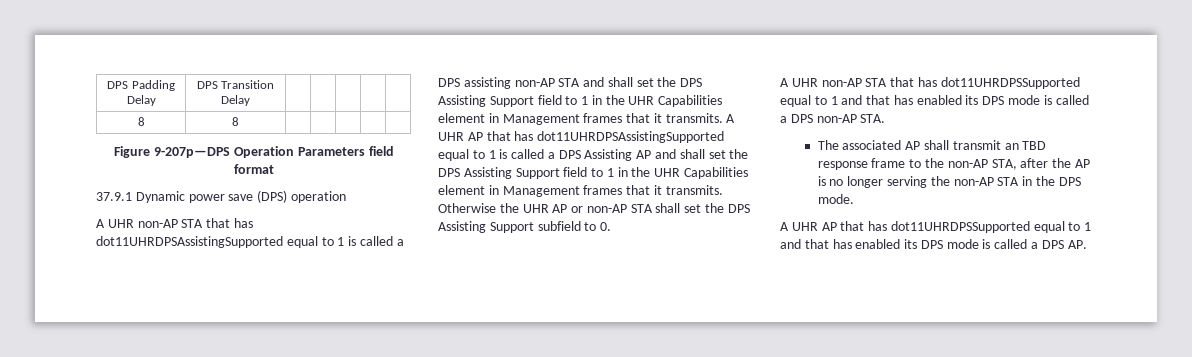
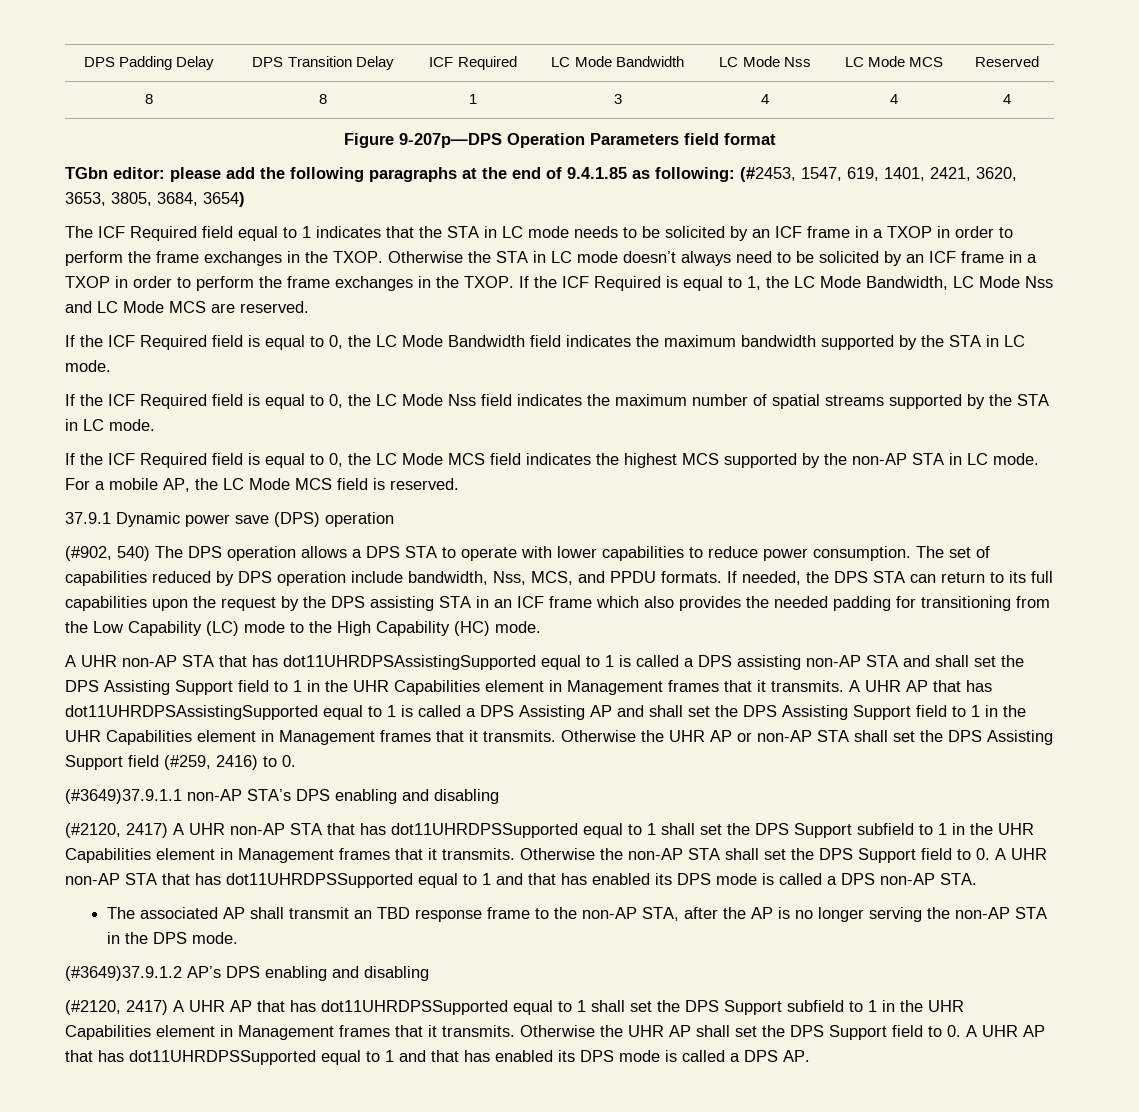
- DPS Padding Delay | DPS Transition Delay | | | | |
- 8 | 8 | | | | |
+ DPS Padding Delay | DPS Transition Delay | ICF Required | LC Mode Bandwidth | LC Mode Nss | LC Mode MCS | Reserved
+ 8 | 8 | 1 | 3 | 4 | 4 | 4
+ TGbn editor: please add the following paragraphs at the end of 9.4.1.85 as following: (#2453, 1547, 619, 1401, 2421, 3620, 3653, 3805, 3684, 3654)
+ The ICF Required field equal to 1 indicates that the STA in LC mode needs to be solicited by an ICF frame in a TXOP in order to perform the frame exchanges in the TXOP. Otherwise the STA in LC mode doesn’t always need to be solicited by an ICF frame in a TXOP in order to perform the frame exchanges in the TXOP. If the ICF Required is equal to 1, the LC Mode Bandwidth, LC Mode Nss and LC Mode MCS are reserved.
+ If the ICF Required field is equal to 0, the LC Mode Bandwidth field indicates the maximum bandwidth supported by the STA in LC mode.
+ If the ICF Required field is equal to 0, the LC Mode Nss field indicates the maximum number of spatial streams supported by the STA in LC mode.
+ If the ICF Required field is equal to 0, the LC Mode MCS field indicates the highest MCS supported by the non-AP STA in LC mode. For a mobile AP, the LC Mode MCS field is reserved.
+ (#902, 540) The DPS operation allows a DPS STA to operate with lower capabilities to reduce power consumption. The set of capabilities reduced by DPS operation include bandwidth, Nss, MCS, and PPDU formats. If needed, the DPS STA can return to its full capabilities upon the request by the DPS assisting STA in an ICF frame which also provides the needed padding for transitioning from the Low Capability (LC) mode to the High Capability (HC) mode.
- Otherwise the UHR AP or non-AP STA shall set the DPS Assisting Support subfield to 0.
+ Otherwise the UHR AP or non-AP STA shall set the DPS Assisting Support field (#259, 2416) to 0.
- A UHR non-AP STA that has dot11UHRDPSSupported equal to 1 and that has enabled its DPS mode is called a DPS non-AP STA.
+ (#3649)37.9.1.1 non-AP STA’s DPS enabling and disabling
+ (#2120, 2417) A UHR non-AP STA that has dot11UHRDPSSupported equal to 1 shall set the DPS Support subfield to 1 in the UHR Capabilities element in Management frames that it transmits. Otherwise the non-AP STA shall set the DPS Support field to 0. A UHR non-AP STA that has dot11UHRDPSSupported equal to 1 and that has enabled its DPS mode is called a DPS non-AP STA.
- A UHR AP that has dot11UHRDPSSupported equal to 1 and that has enabled its DPS mode is called a DPS AP.
+ (#3649)37.9.1.2 AP’s DPS enabling and disabling
+ (#2120, 2417) A UHR AP that has dot11UHRDPSSupported equal to 1 shall set the DPS Support subfield to 1 in the UHR Capabilities element in Management frames that it transmits. Otherwise the UHR AP shall set the DPS Support field to 0. A UHR AP that has dot11UHRDPSSupported equal to 1 and that has enabled its DPS mode is called a DPS AP.

